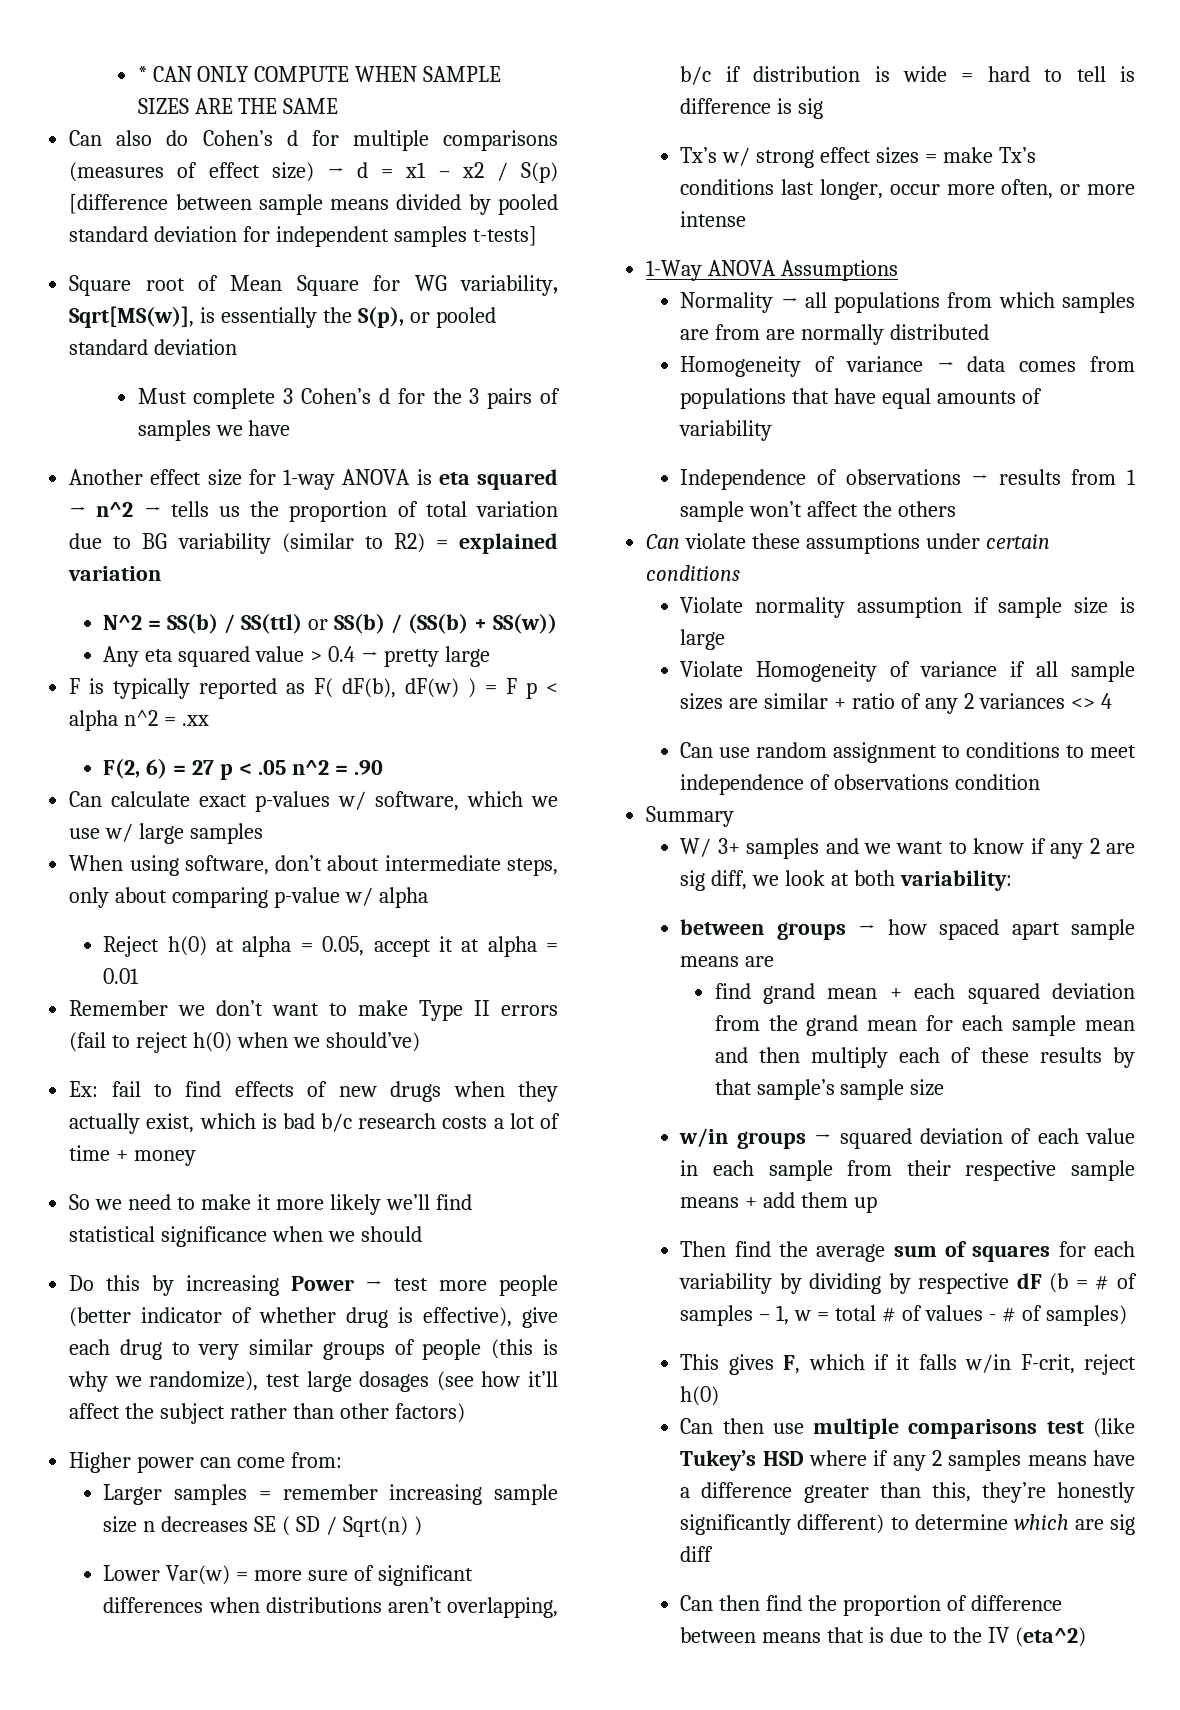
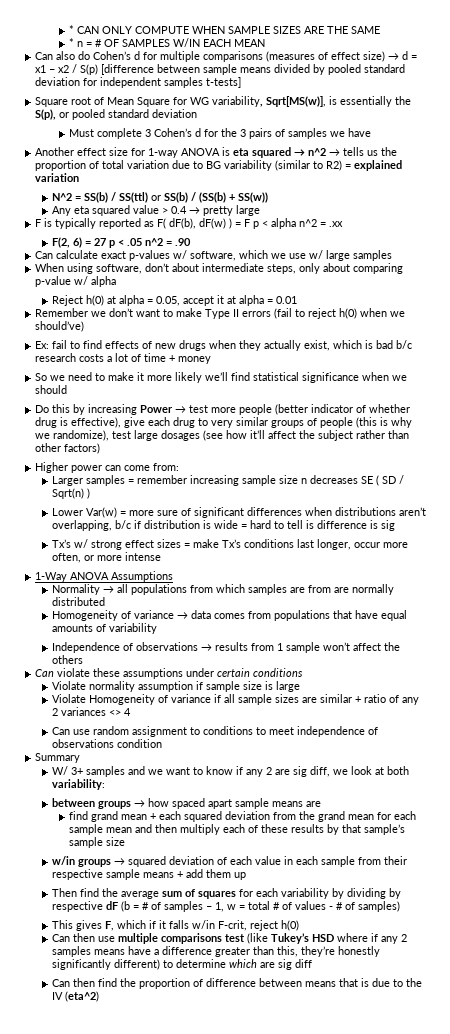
+ * n = # OF SAMPLES W/IN EACH MEAN

